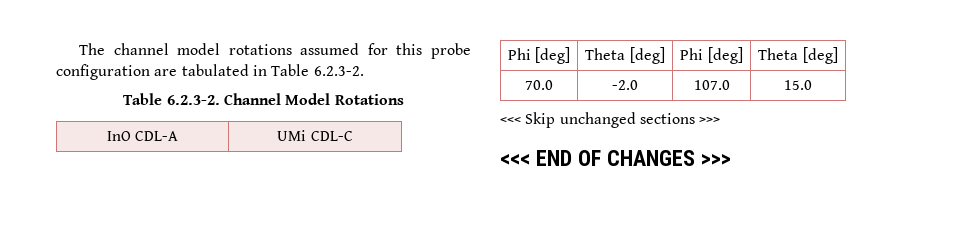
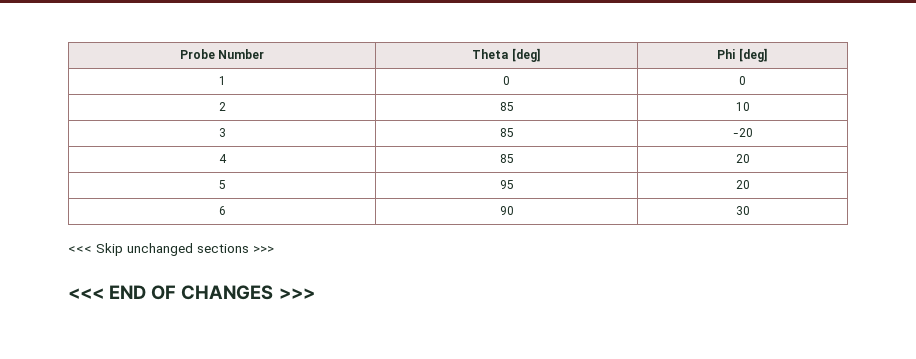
- The channel model rotations assumed for this probe configuration are tabulated in Table 6.2.3-2.
- Table 6.2.3-2. Channel Model Rotations
- InO CDL-A | UMi CDL-C
- Phi [deg] | Theta [deg] | Phi [deg] | Theta [deg]
- 70.0 | -2.0 | 107.0 | 15.0
+ Probe Number | Theta [deg] | Phi [deg]
+ 1 | 0 | 0
+ 2 | 85 | 10
+ 3 | 85 | -20
+ 4 | 85 | 20
+ 5 | 95 | 20
+ 6 | 90 | 30

